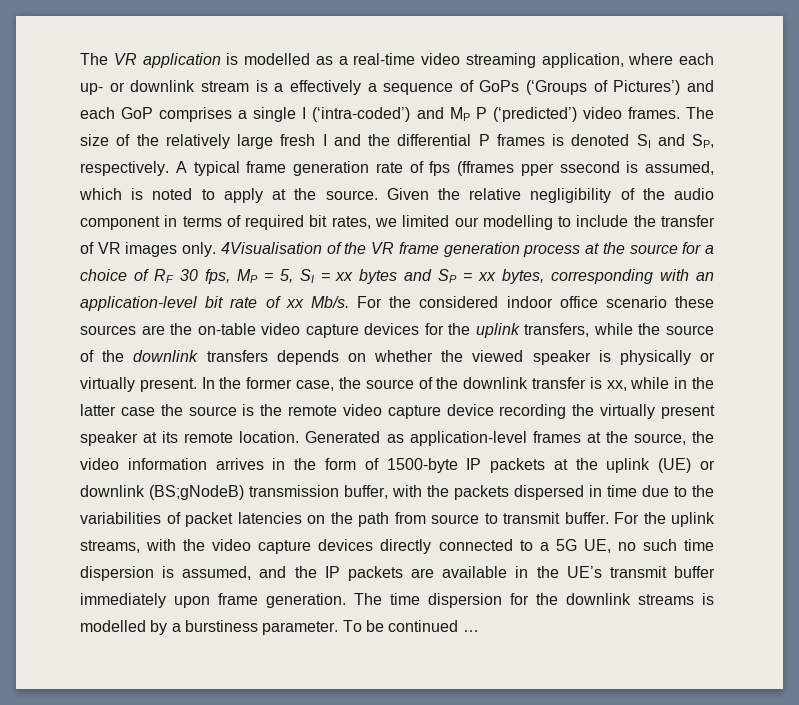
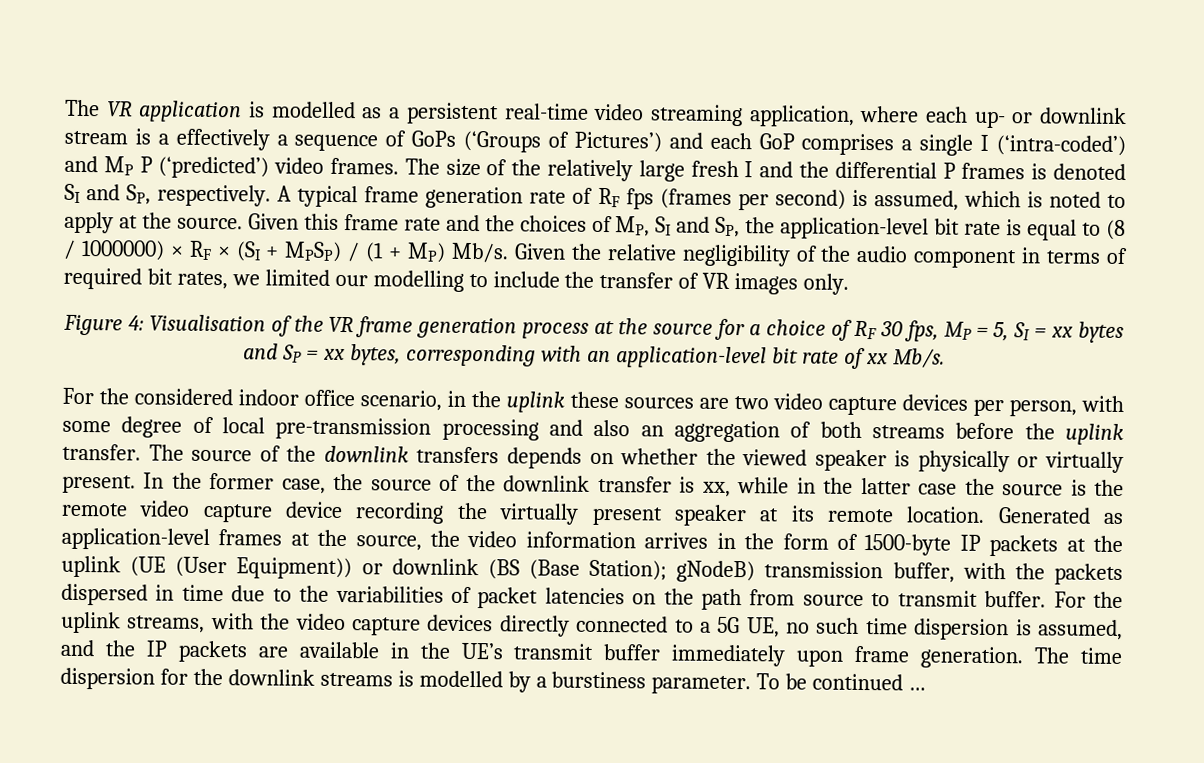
- The VR application is modelled as a real-time video streaming application, where each up- or downlink stream is a effectively a sequence of GoPs (‘Groups of Pictures’) and each GoP comprises a single I (‘intra-coded’) and MP P (‘predicted’) video frames.
+ The VR application is modelled as a persistent real-time video streaming application, where each up- or downlink stream is a effectively a sequence of GoPs (‘Groups of Pictures’) and each GoP comprises a single I (‘intra-coded’) and MP P (‘predicted’) video frames.
- A typical frame generation rate of fps (fframes pper ssecond is assumed, which is noted to apply at the source.
+ A typical frame generation rate of RF fps (frames per second) is assumed, which is noted to apply at the source.
- Given the relative negligibility of the audio component in terms of required bit rates, we limited our modelling to include the transfer of VR images only. 4Visualisation of the VR frame generation process at the source for a choice of RF 30 fps, MP = 5, SI = xx bytes and SP = xx bytes, corresponding with an application-level bit rate of xx Mb/s. For the considered indoor office scenario these sources are the on-table video capture devices for the uplink transfers, while the source of the downlink transfers depends on whether the viewed speaker is physically or virtually present.
+ Given this frame rate and the choices of MP, SI and SP, the application-level bit rate is equal to (8 / 1000000) × RF × (SI + MPSP) / (1 + MP) Mb/s. Given the relative negligibility of the audio component in terms of required bit rates, we limited our modelling to include the transfer of VR images only.
+ Figure 4: Visualisation of the VR frame generation process at the source for a choice of RF 30 fps, MP = 5, SI = xx bytes and SP = xx bytes, corresponding with an application-level bit rate of xx Mb/s.
+ For the considered indoor office scenario, in the uplink these sources are two video capture devices per person, with some degree of local pre-transmission processing and also an aggregation of both streams before the uplink transfer. The source of the downlink transfers depends on whether the viewed speaker is physically or virtually present.
- Generated as application-level frames at the source, the video information arrives in the form of 1500-byte IP packets at the uplink (UE) or downlink (BS;gNodeB) transmission buffer, with the packets dispersed in time due to the variabilities of packet latencies on the path from source to transmit buffer.
+ Generated as application-level frames at the source, the video information arrives in the form of 1500-byte IP packets at the uplink (UE (User Equipment)) or downlink (BS (Base Station); gNodeB) transmission buffer, with the packets dispersed in time due to the variabilities of packet latencies on the path from source to transmit buffer.

